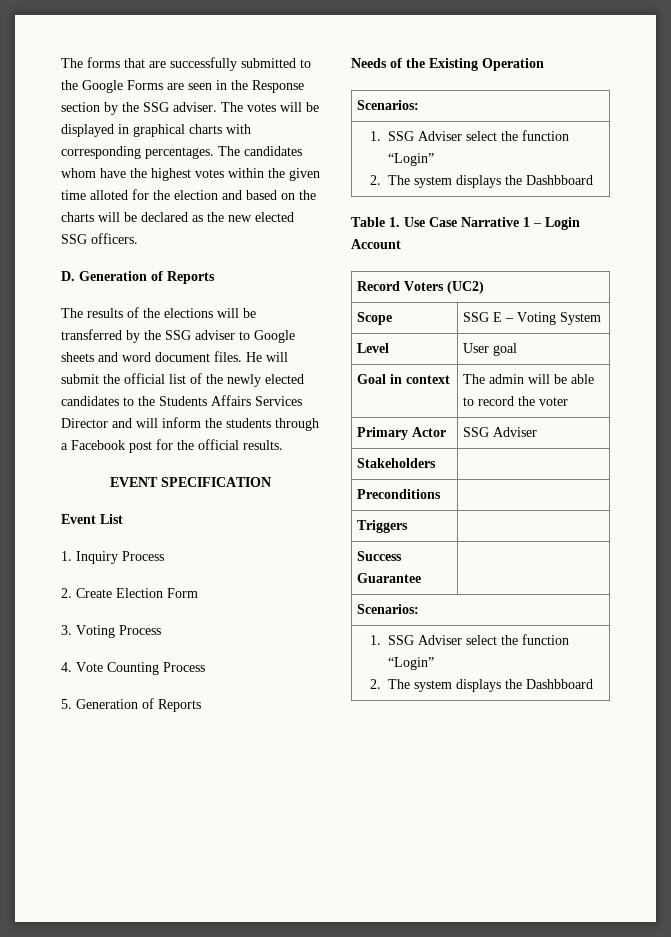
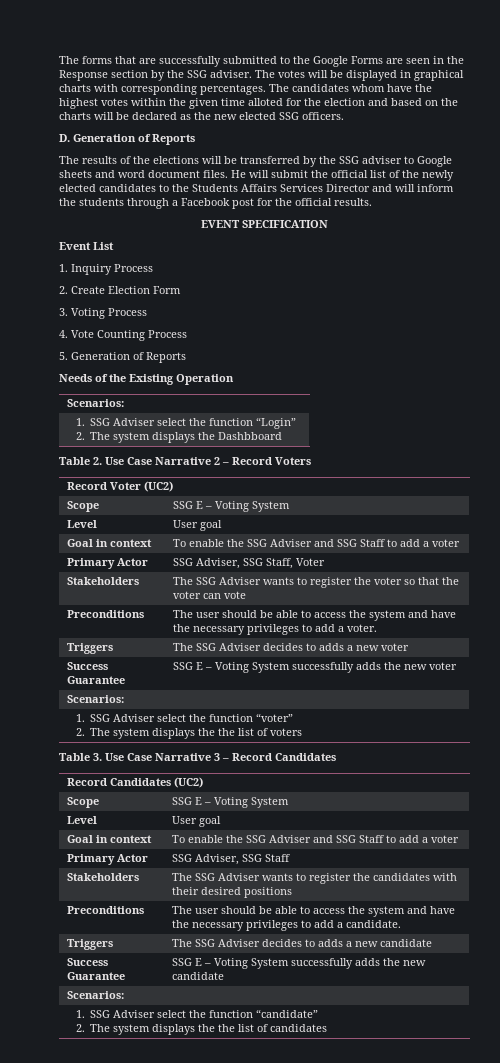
- Table 1. Use Case Narrative 1 – Login Account
- Record Voters (UC2)
+ Table 2. Use Case Narrative 2 – Record Voters
+ Record Voter (UC2)
  Scope | SSG E – Voting System
  Level | User goal
- Goal in context | The admin will be able to record the voter
- Primary Actor | SSG Adviser
- Stakeholders |
- Preconditions |
- Triggers |
- Success Guarantee |
+ Goal in context | To enable the SSG Adviser and SSG Staff to add a voter
+ Primary Actor | SSG Adviser, SSG Staff, Voter
+ Stakeholders | The SSG Adviser wants to register the voter so that the voter can vote
+ Preconditions | The user should be able to access the system and have the necessary privileges to add a voter.
+ Triggers | The SSG Adviser decides to adds a new voter
+ Success Guarantee | SSG E – Voting System successfully adds the new voter
  Scenarios:
- 1. SSG Adviser select the function “Login”
- 2. The system displays the Dashbboard
+ 1. SSG Adviser select the function “voter”
+ 2. The system displays the the list of voters
+ Table 3. Use Case Narrative 3 – Record Candidates
+ Record Candidates (UC2)
+ Scope | SSG E – Voting System
+ Level | User goal
+ Goal in context | To enable the SSG Adviser and SSG Staff to add a voter
+ Primary Actor | SSG Adviser, SSG Staff
+ Stakeholders | The SSG Adviser wants to register the candidates with their desired positions
+ Preconditions | The user should be able to access the system and have the necessary privileges to add a candidate.
+ Triggers | The SSG Adviser decides to adds a new candidate
+ Success Guarantee | SSG E – Voting System successfully adds the new candidate
+ Scenarios:
+ 1. SSG Adviser select the function “candidate”
+ 2. The system displays the the list of candidates

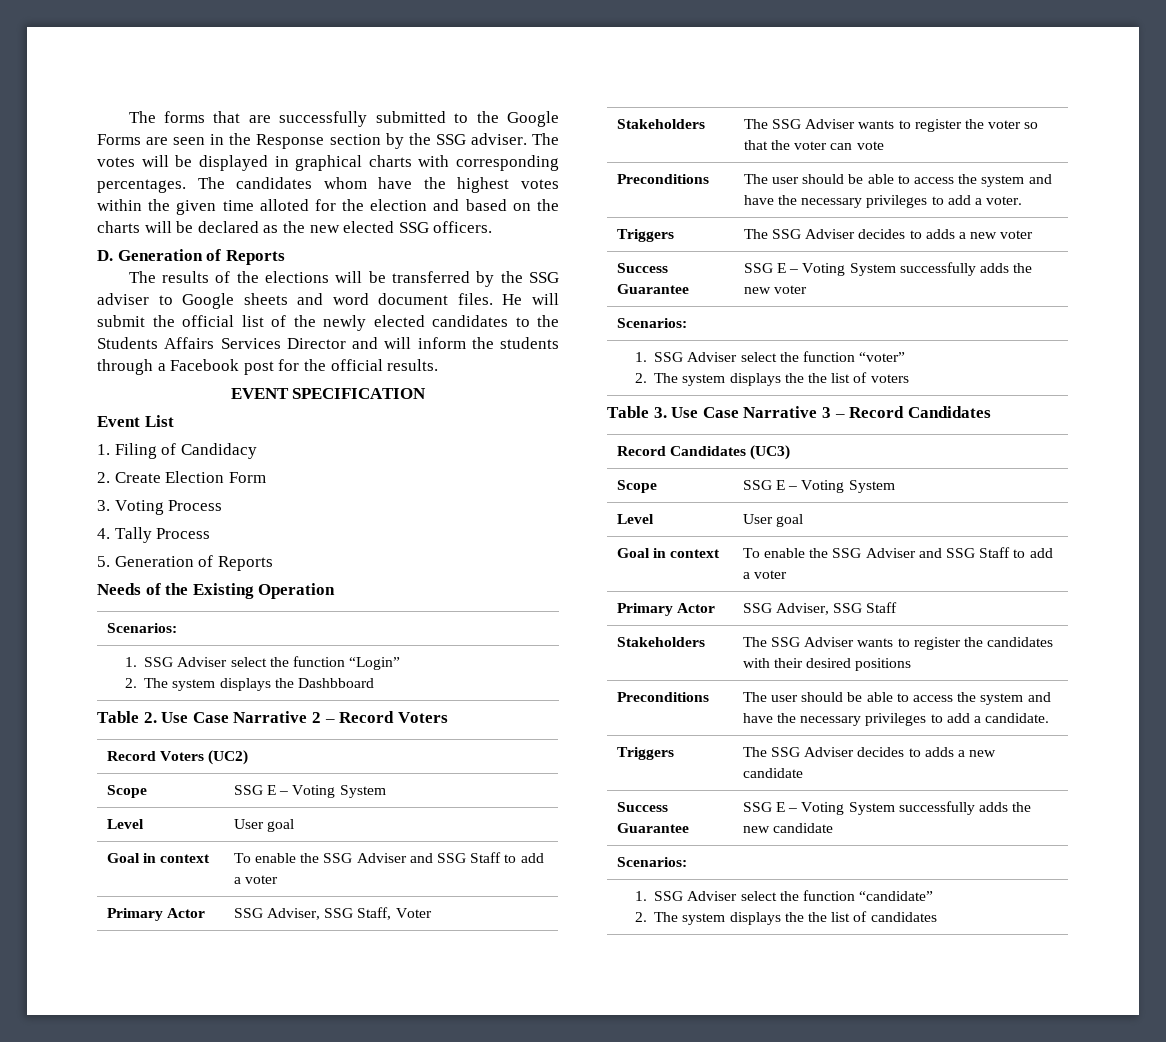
- 1. Inquiry Process
+ 1. Filing of Candidacy
- 4. Vote Counting Process
+ 4. Tally Process
- Record Voter (UC2)
+ Record Voters (UC2)
- Record Candidates (UC2)
+ Record Candidates (UC3)

